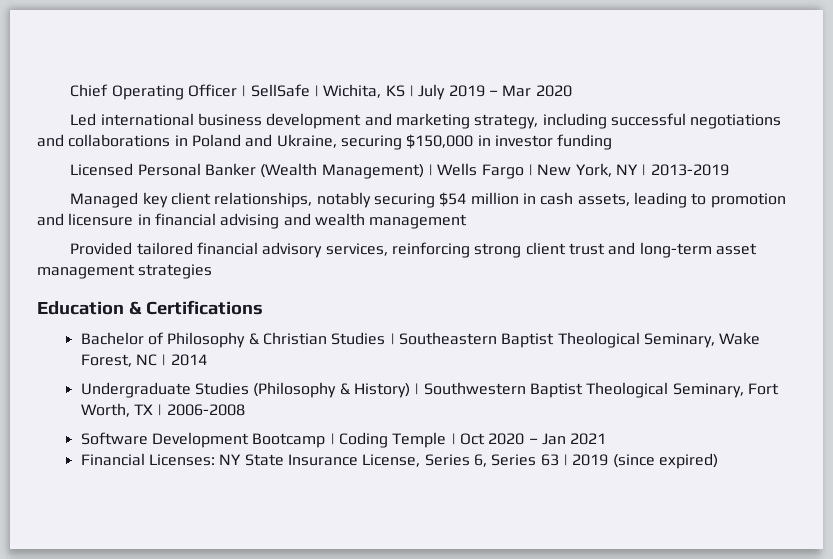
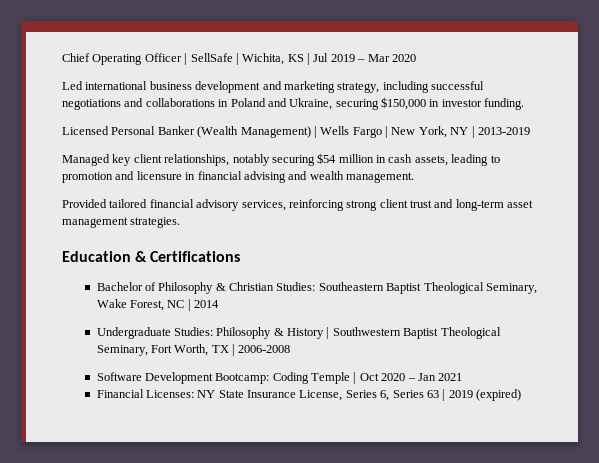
- Chief Operating Officer | SellSafe | Wichita, KS | July 2019 – Mar 2020
+ Chief Operating Officer | SellSafe | Wichita, KS | Jul 2019 – Mar 2020
- Led international business development and marketing strategy, including successful negotiations and collaborations in Poland and Ukraine, securing $150,000 in investor funding
+ Led international business development and marketing strategy, including successful negotiations and collaborations in Poland and Ukraine, securing $150,000 in investor funding.
- Managed key client relationships, notably securing $54 million in cash assets, leading to promotion and licensure in financial advising and wealth management
+ Managed key client relationships, notably securing $54 million in cash assets, leading to promotion and licensure in financial advising and wealth management.
- Provided tailored financial advisory services, reinforcing strong client trust and long-term asset management strategies
+ Provided tailored financial advisory services, reinforcing strong client trust and long-term asset management strategies.
- Bachelor of Philosophy & Christian Studies | Southeastern Baptist Theological Seminary, Wake Forest, NC | 2014
+ Bachelor of Philosophy & Christian Studies: Southeastern Baptist Theological Seminary, Wake Forest, NC | 2014
- Undergraduate Studies (Philosophy & History) | Southwestern Baptist Theological Seminary, Fort Worth, TX | 2006-2008
+ Undergraduate Studies: Philosophy & History | Southwestern Baptist Theological Seminary, Fort Worth, TX | 2006-2008
- Software Development Bootcamp | Coding Temple | Oct 2020 – Jan 2021
+ Software Development Bootcamp: Coding Temple | Oct 2020 – Jan 2021
- Financial Licenses: NY State Insurance License, Series 6, Series 63 | 2019 (since expired)
+ Financial Licenses: NY State Insurance License, Series 6, Series 63 | 2019 (expired)

